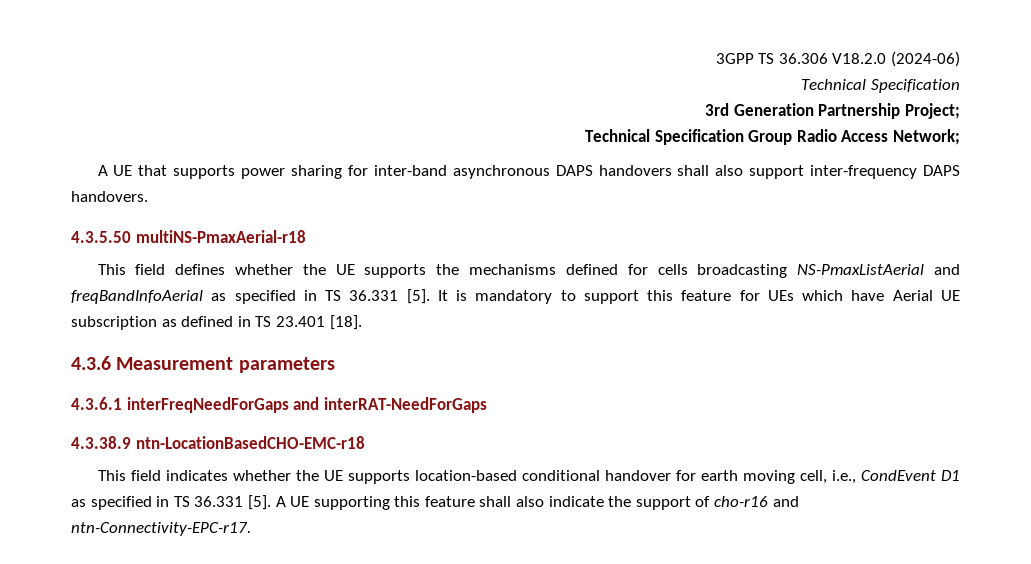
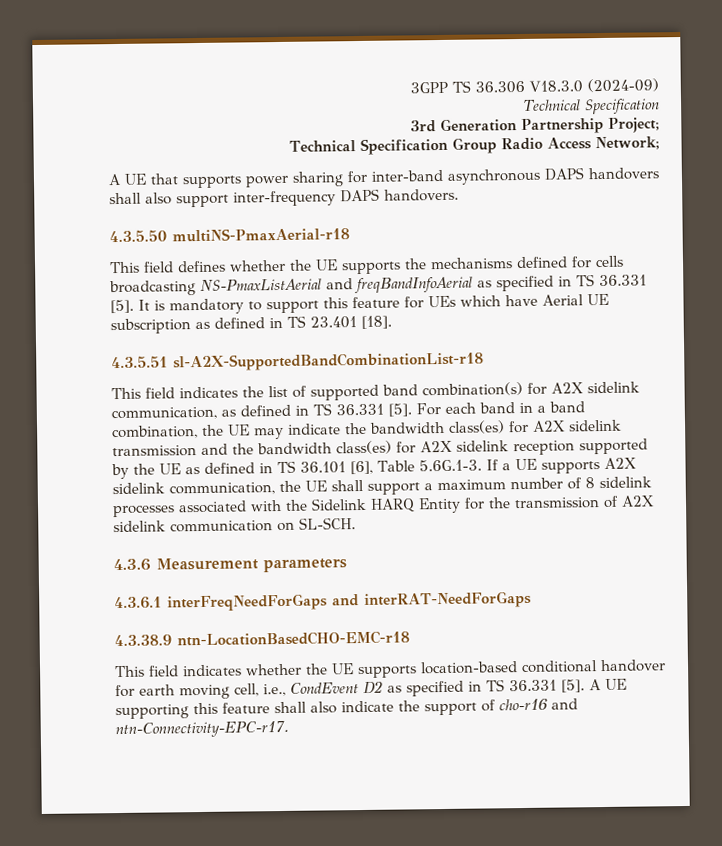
- 3GPP TS 36.306 V18.2.0 (2024-06)
+ 3GPP TS 36.306 V18.3.0 (2024-09)
+ 4.3.5.51 sl-A2X-SupportedBandCombinationList-r18
+ This field indicates the list of supported band combination(s) for A2X sidelink communication, as defined in TS 36.331 [5]. For each band in a band combination, the UE may indicate the bandwidth class(es) for A2X sidelink transmission and the bandwidth class(es) for A2X sidelink reception supported by the UE as defined in TS 36.101 [6], Table 5.6G.1-3. If a UE supports A2X sidelink communication, the UE shall support a maximum number of 8 sidelink processes associated with the Sidelink HARQ Entity for the transmission of A2X sidelink communication on SL-SCH.
- This field indicates whether the UE supports location-based conditional handover for earth moving cell, i.e., CondEvent D1 as specified in TS 36.331 [5].
+ This field indicates whether the UE supports location-based conditional handover for earth moving cell, i.e., CondEvent D2 as specified in TS 36.331 [5].

